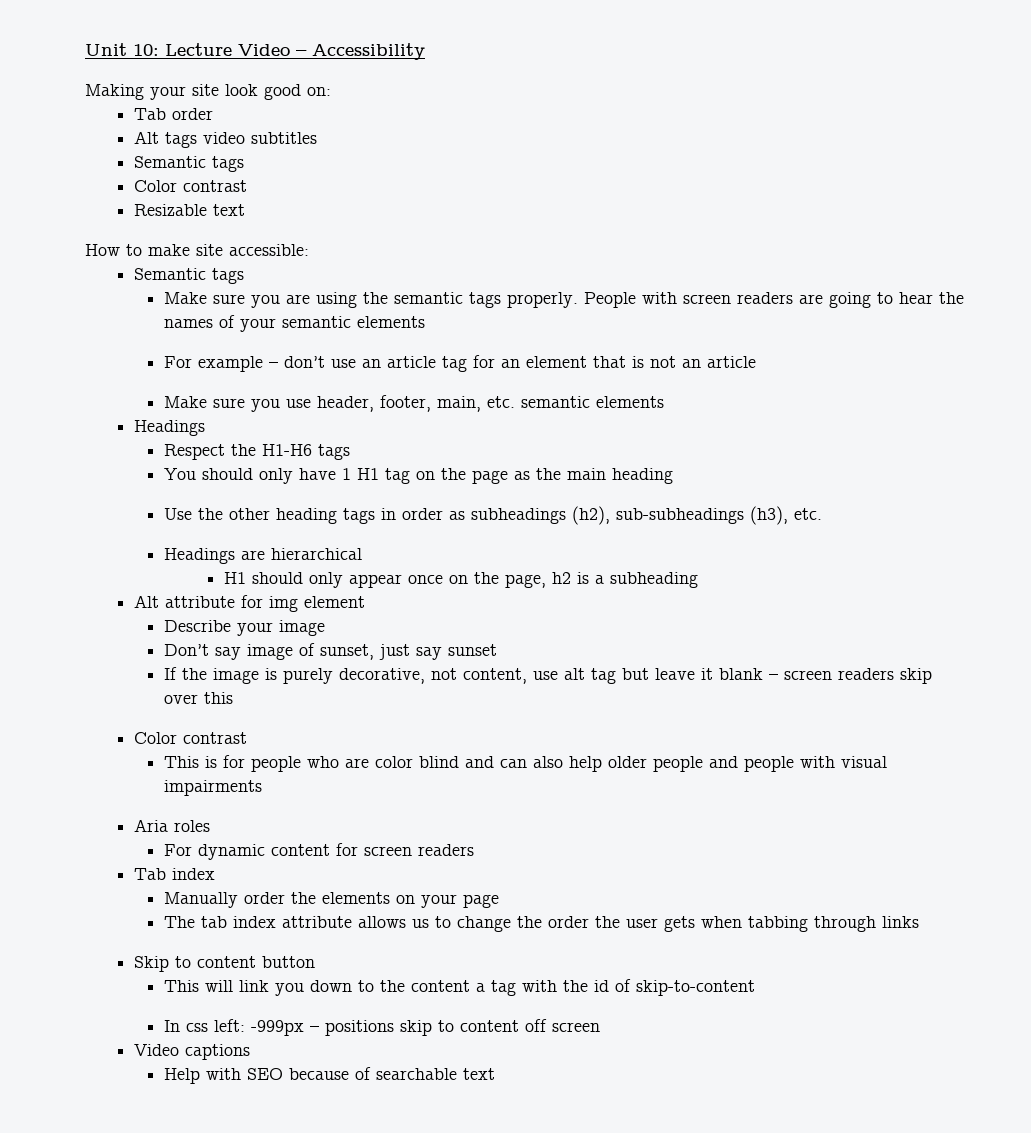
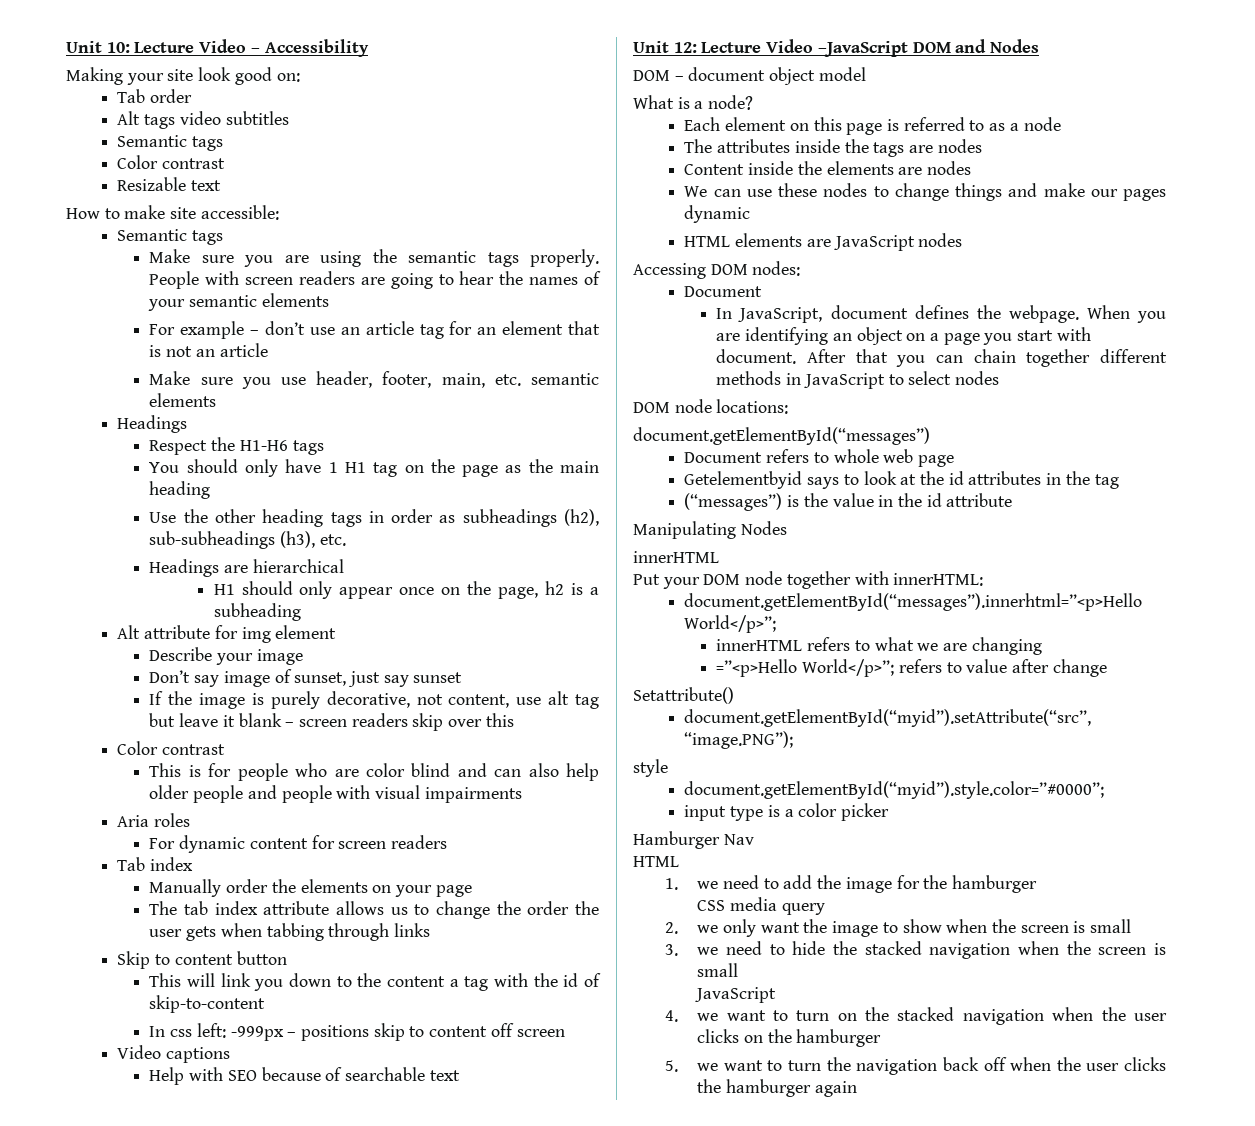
+ Unit 12: Lecture Video –JavaScript DOM and Nodes
+ DOM – document object model
+ What is a node?
+ Each element on this page is referred to as a node
+ The attributes inside the tags are nodes
+ Content inside the elements are nodes
+ We can use these nodes to change things and make our pages dynamic
+ HTML elements are JavaScript nodes
+ Accessing DOM nodes:
+ Document
+ In JavaScript, document defines the webpage. When you are identifying an object on a page you start with document. After that you can chain together different methods in JavaScript to select nodes
+ DOM node locations:
+ document.getElementById(“messages”)
+ Document refers to whole web page
+ Getelementbyid says to look at the id attributes in the tag
+ (“messages”) is the value in the id attribute
+ Manipulating Nodes
+ innerHTML
+ Put your DOM node together with innerHTML:
+ document.getElementById(“messages”).innerhtml=”<p>Hello World</p>”;
+ innerHTML refers to what we are changing
+ =”<p>Hello World</p>”; refers to value after change
+ Setattribute()
+ document.getElementById(“myid”).setAttribute(“src”, “image.PNG”);
+ style
+ document.getElementById(“myid”).style.color=”#0000”;
+ input type is a color picker
+ Hamburger Nav
+ HTML
+ 1. we need to add the image for the hamburger
+ CSS media query
+ 2. we only want the image to show when the screen is small
+ 3. we need to hide the stacked navigation when the screen is small
+ JavaScript
+ 4. we want to turn on the stacked navigation when the user clicks on the hamburger
+ 5. we want to turn the navigation back off when the user clicks the hamburger again

